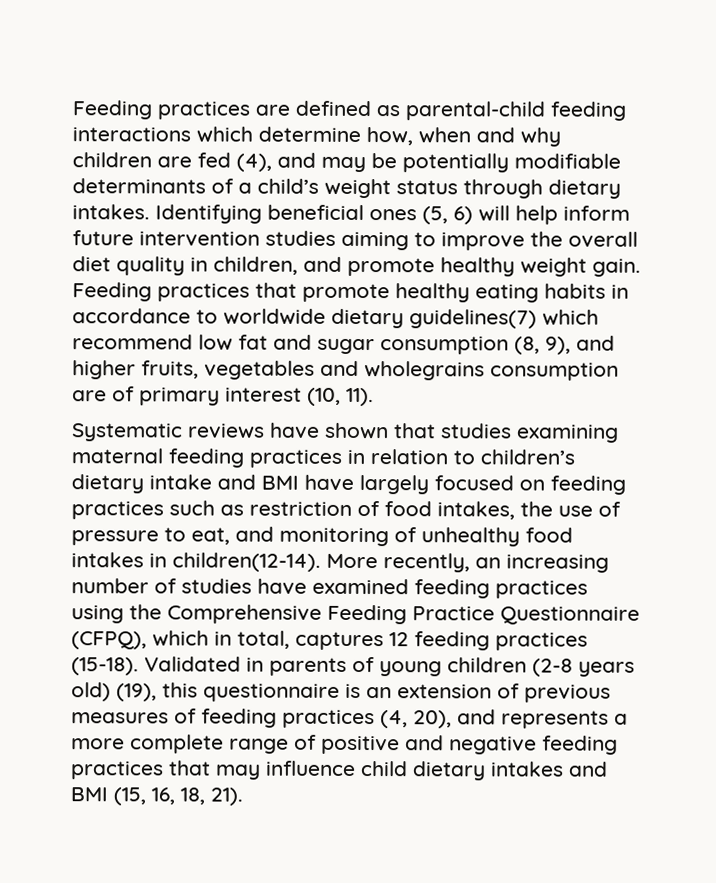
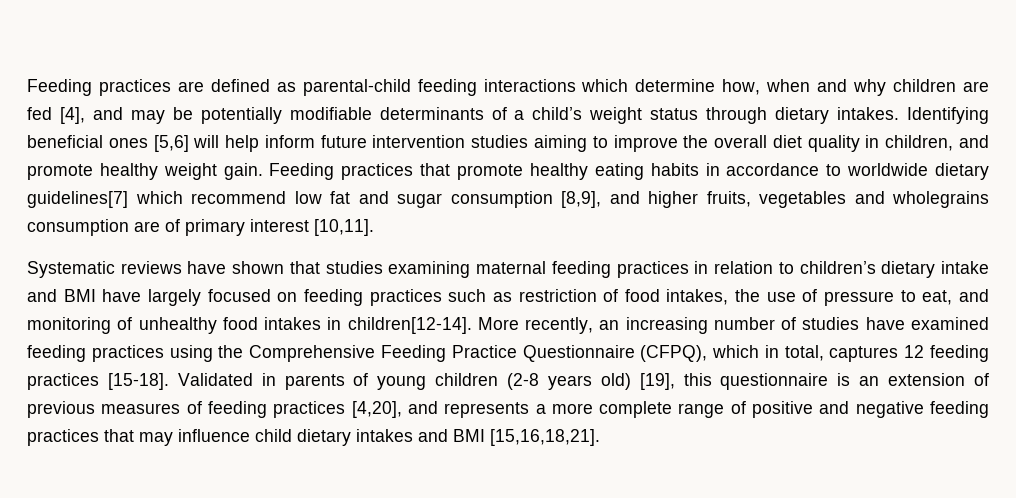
- Feeding practices are defined as parental-child feeding interactions which determine how, when and why children are fed (4), and may be potentially modifiable determinants of a child’s weight status through dietary intakes.
+ Feeding practices are defined as parental-child feeding interactions which determine how, when and why children are fed [4], and may be potentially modifiable determinants of a child’s weight status through dietary intakes.
- Identifying beneficial ones (5, 6) will help inform future intervention studies aiming to improve the overall diet quality in children, and promote healthy weight gain.
+ Identifying beneficial ones [5,6] will help inform future intervention studies aiming to improve the overall diet quality in children, and promote healthy weight gain.
- Feeding practices that promote healthy eating habits in accordance to worldwide dietary guidelines(7) which recommend low fat and sugar consumption (8, 9), and higher fruits, vegetables and wholegrains consumption are of primary interest (10, 11).
+ Feeding practices that promote healthy eating habits in accordance to worldwide dietary guidelines[7] which recommend low fat and sugar consumption [8,9], and higher fruits, vegetables and wholegrains consumption are of primary interest [10,11].
- Systematic reviews have shown that studies examining maternal feeding practices in relation to children’s dietary intake and BMI have largely focused on feeding practices such as restriction of food intakes, the use of pressure to eat, and monitoring of unhealthy food intakes in children(12-14).
+ Systematic reviews have shown that studies examining maternal feeding practices in relation to children’s dietary intake and BMI have largely focused on feeding practices such as restriction of food intakes, the use of pressure to eat, and monitoring of unhealthy food intakes in children[12-14].
- More recently, an increasing number of studies have examined feeding practices using the Comprehensive Feeding Practice Questionnaire (CFPQ), which in total, captures 12 feeding practices (15-18).
+ More recently, an increasing number of studies have examined feeding practices using the Comprehensive Feeding Practice Questionnaire (CFPQ), which in total, captures 12 feeding practices [15-18].
- Validated in parents of young children (2-8 years old) (19), this questionnaire is an extension of previous measures of feeding practices (4, 20), and represents a more complete range of positive and negative feeding practices that may influence child dietary intakes and BMI (15, 16, 18, 21).
+ Validated in parents of young children (2-8 years old) [19], this questionnaire is an extension of previous measures of feeding practices [4,20], and represents a more complete range of positive and negative feeding practices that may influence child dietary intakes and BMI [15,16,18,21].

